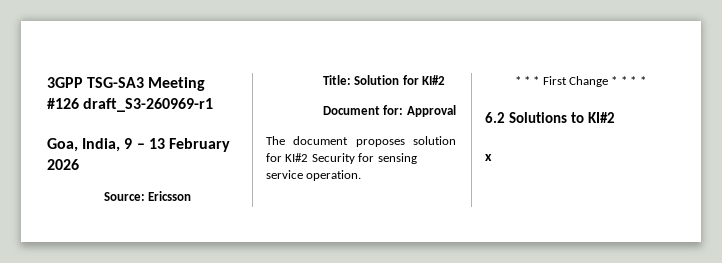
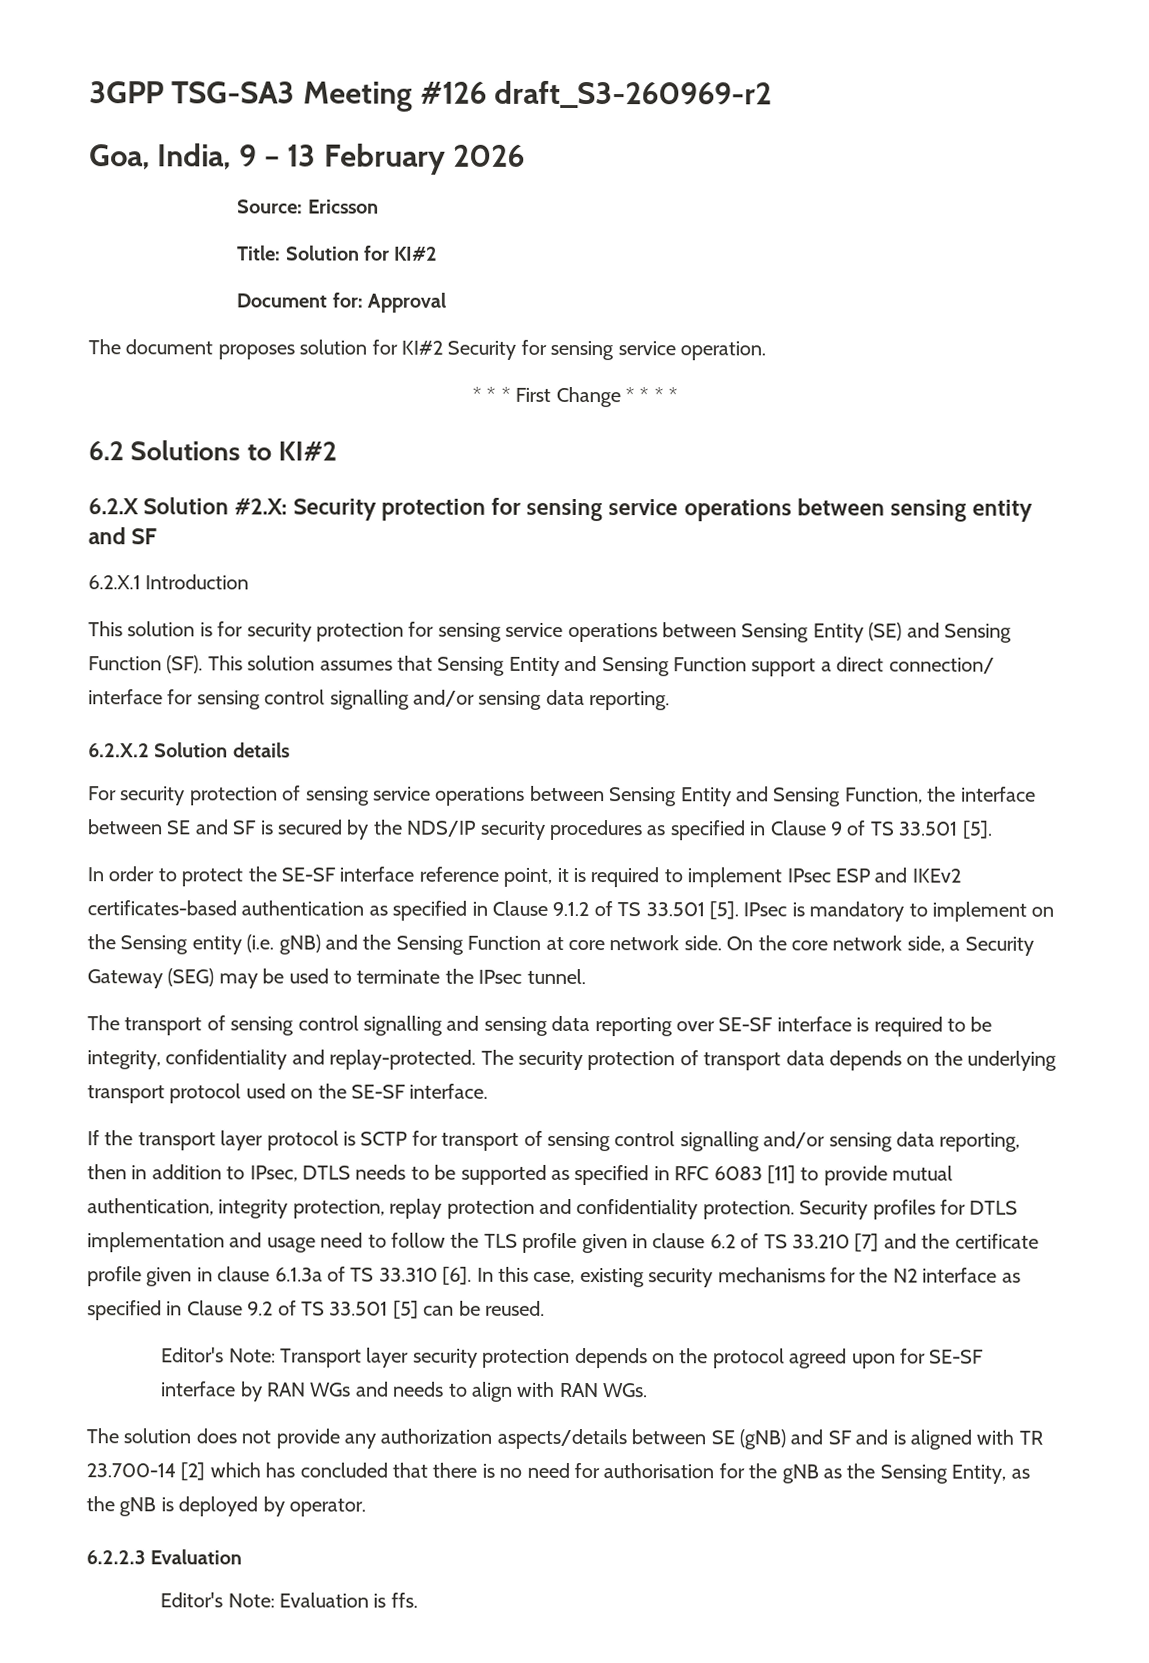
- 3GPP TSG-SA3 Meeting #126 draft_S3-260969-r1
+ 3GPP TSG-SA3 Meeting #126 draft_S3-260969-r2
- x
+ 6.2.X Solution #2.X: Security protection for sensing service operations between sensing entity and SF
+ 6.2.X.1 Introduction
+ This solution is for security protection for sensing service operations between Sensing Entity (SE) and Sensing Function (SF). This solution assumes that Sensing Entity and Sensing Function support a direct connection/ interface for sensing control signalling and/or sensing data reporting.
+ 6.2.X.2 Solution details
+ For security protection of sensing service operations between Sensing Entity and Sensing Function, the interface between SE and SF is secured by the NDS/IP security procedures as specified in Clause 9 of TS 33.501 [5].
+ In order to protect the SE-SF interface reference point, it is required to implement IPsec ESP and IKEv2 certificates-based authentication as specified in Clause 9.1.2 of TS 33.501 [5]. IPsec is mandatory to implement on the Sensing entity (i.e. gNB) and the Sensing Function at core network side. On the core network side, a Security Gateway (SEG) may be used to terminate the IPsec tunnel.
+ The transport of sensing control signalling and sensing data reporting over SE-SF interface is required to be integrity, confidentiality and replay-protected. The security protection of transport data depends on the underlying transport protocol used on the SE-SF interface.
+ If the transport layer protocol is SCTP for transport of sensing control signalling and/or sensing data reporting, then in addition to IPsec, DTLS needs to be supported as specified in RFC 6083 [11] to provide mutual authentication, integrity protection, replay protection and confidentiality protection. Security profiles for DTLS implementation and usage need to follow the TLS profile given in clause 6.2 of TS 33.210 [7] and the certificate profile given in clause 6.1.3a of TS 33.310 [6]. In this case, existing security mechanisms for the N2 interface as specified in Clause 9.2 of TS 33.501 [5] can be reused.
+ Editor's Note: Transport layer security protection depends on the protocol agreed upon for SE-SF interface by RAN WGs and needs to align with RAN WGs.
+ The solution does not provide any authorization aspects/details between SE (gNB) and SF and is aligned with TR 23.700-14 [2] which has concluded that there is no need for authorisation for the gNB as the Sensing Entity, as the gNB is deployed by operator.
+ 6.2.2.3 Evaluation
+ Editor's Note: Evaluation is ffs.

